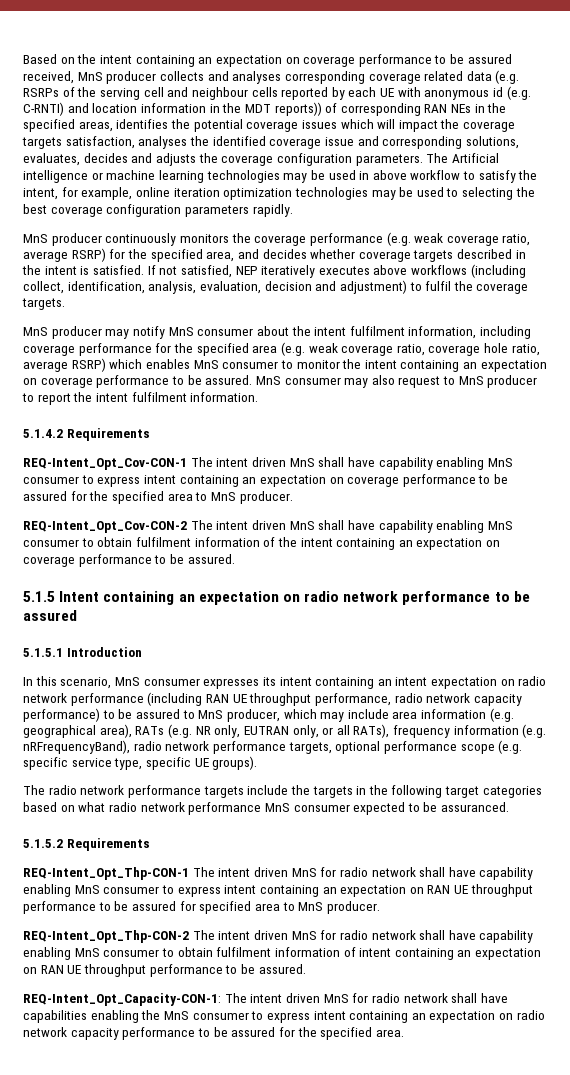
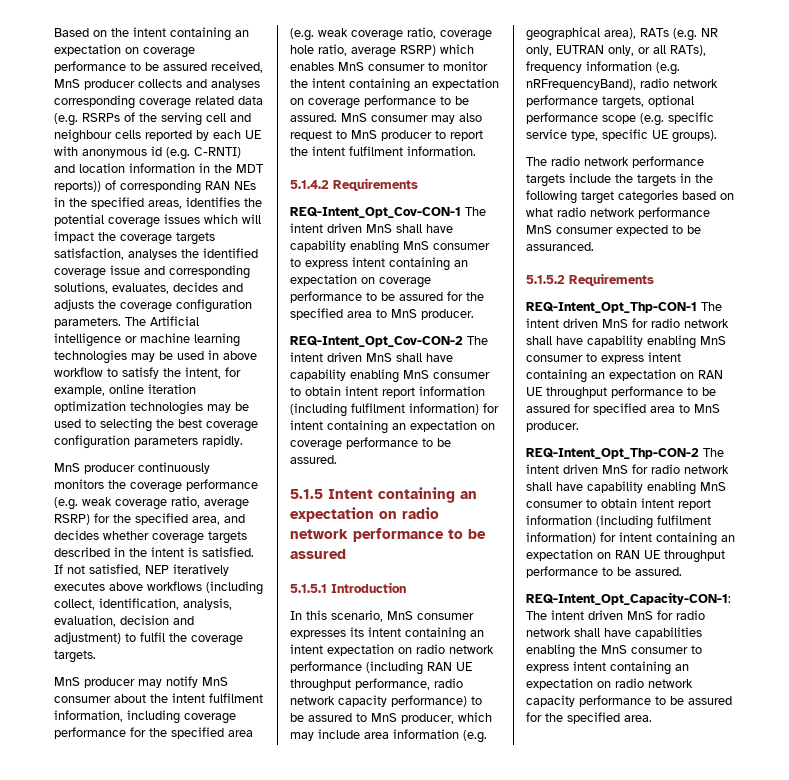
- REQ-Intent_Opt_Cov-CON-2 The intent driven MnS shall have capability enabling MnS consumer to obtain fulfilment information of the intent containing an expectation on coverage performance to be assured.
+ REQ-Intent_Opt_Cov-CON-2 The intent driven MnS shall have capability enabling MnS consumer to obtain intent report information (including fulfilment information) for intent containing an expectation on coverage performance to be assured.
- REQ-Intent_Opt_Thp-CON-2 The intent driven MnS for radio network shall have capability enabling MnS consumer to obtain fulfilment information of intent containing an expectation on RAN UE throughput performance to be assured.
+ REQ-Intent_Opt_Thp-CON-2 The intent driven MnS for radio network shall have capability enabling MnS consumer to obtain intent report information (including fulfilment information) for intent containing an expectation on RAN UE throughput performance to be assured.

